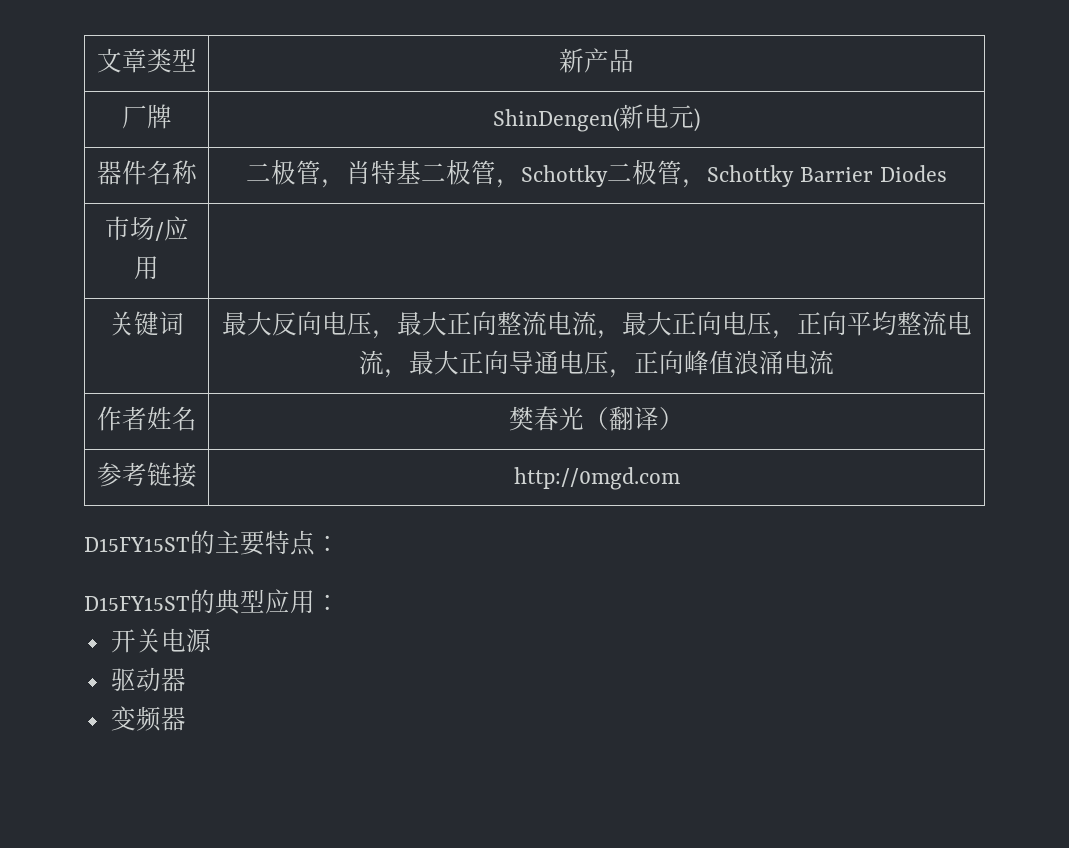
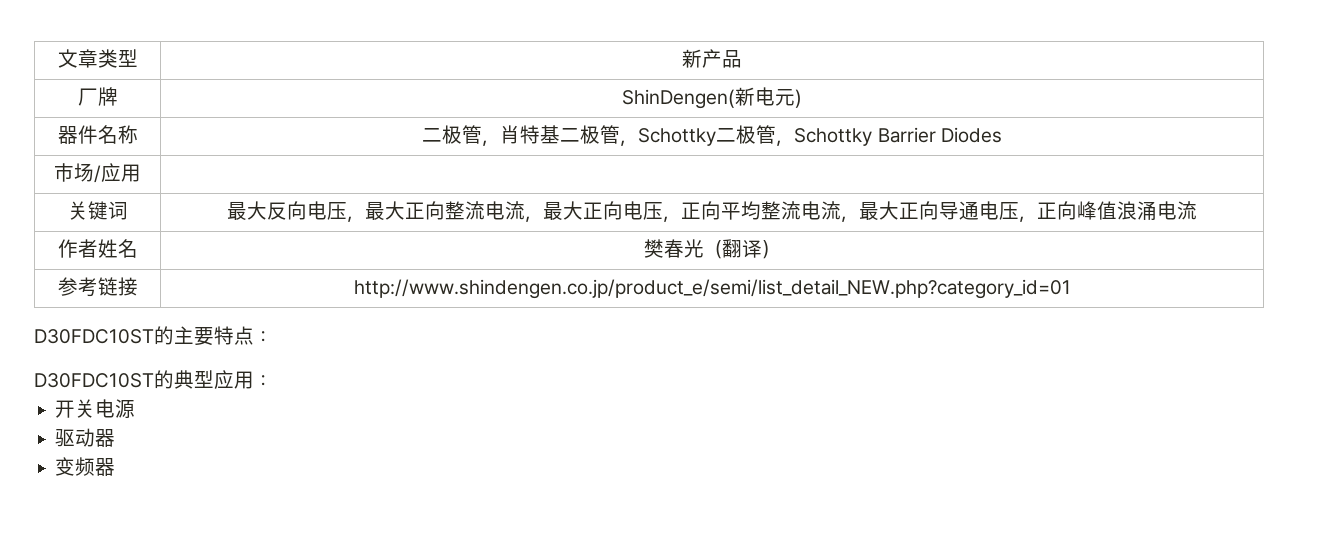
- 参考链接 | http://0mgd.com
- D15FY15ST的主要特点：
+ 参考链接 | http://www.shindengen.co.jp/product_e/semi/list_detail_NEW.php?category_id=01
+ D30FDC10ST的主要特点：
- D15FY15ST的典型应用：
+ D30FDC10ST的典型应用：

